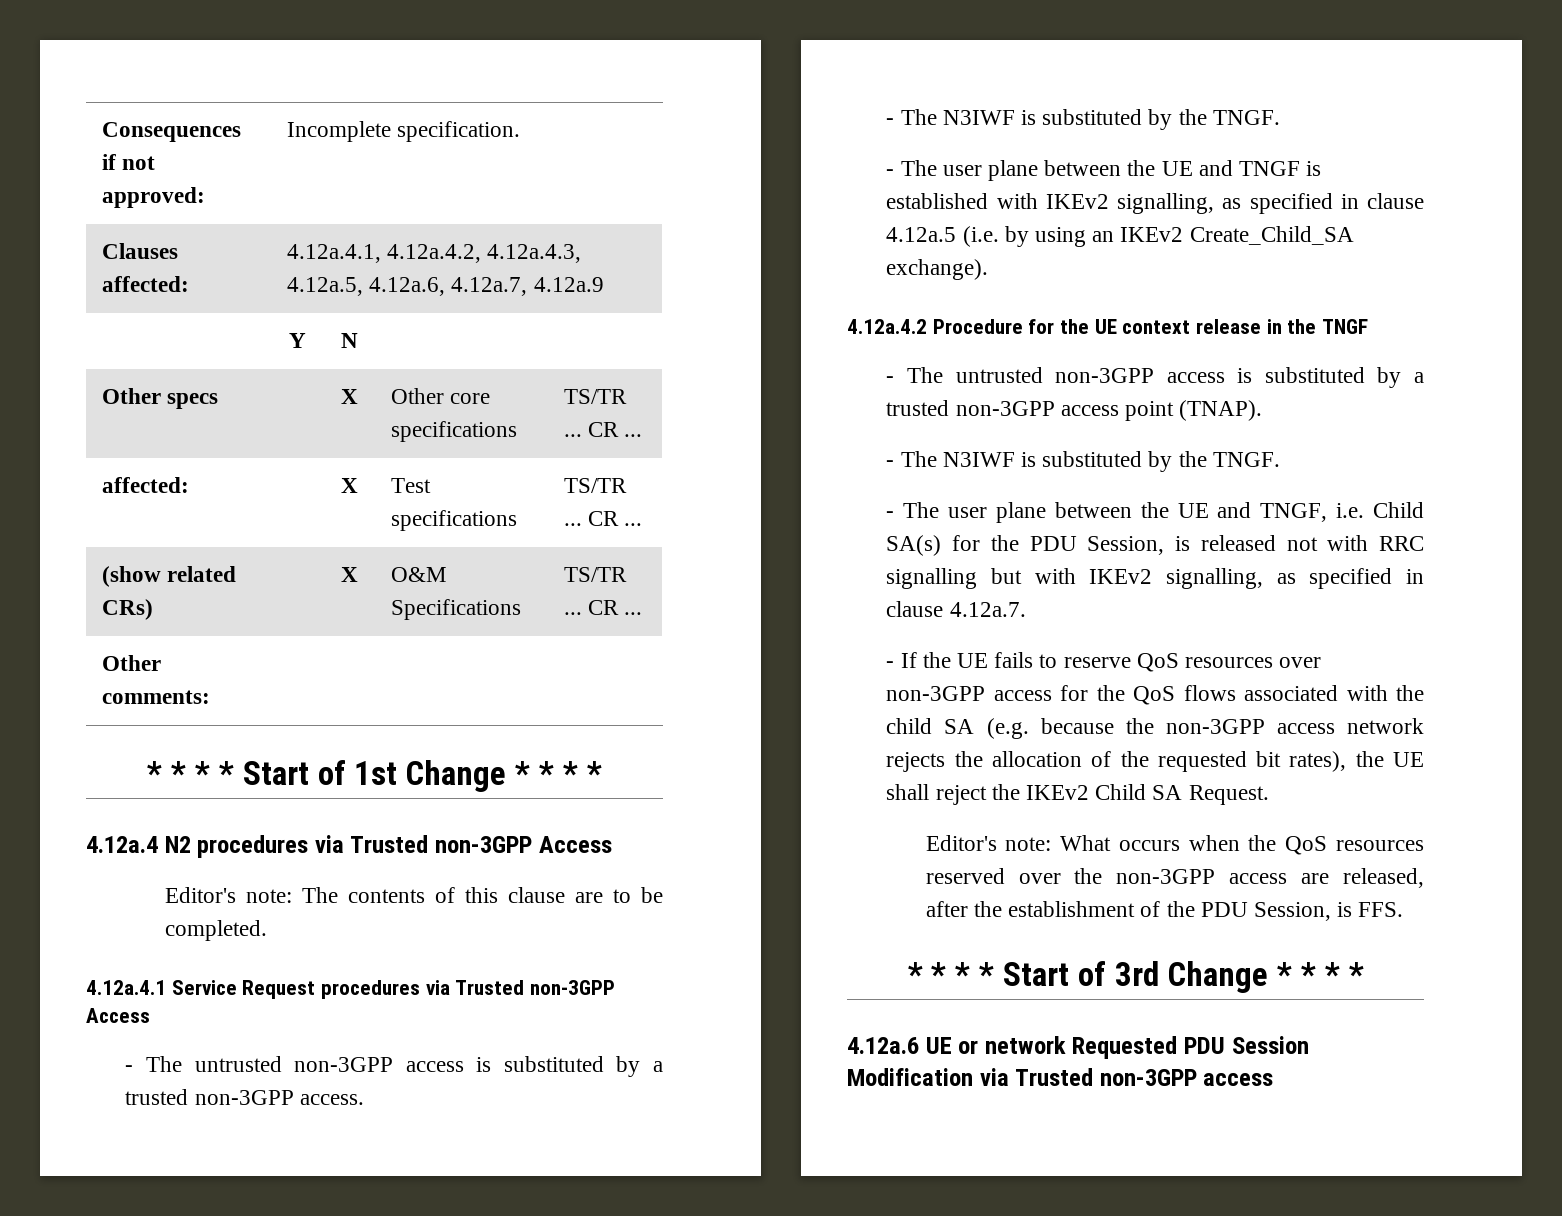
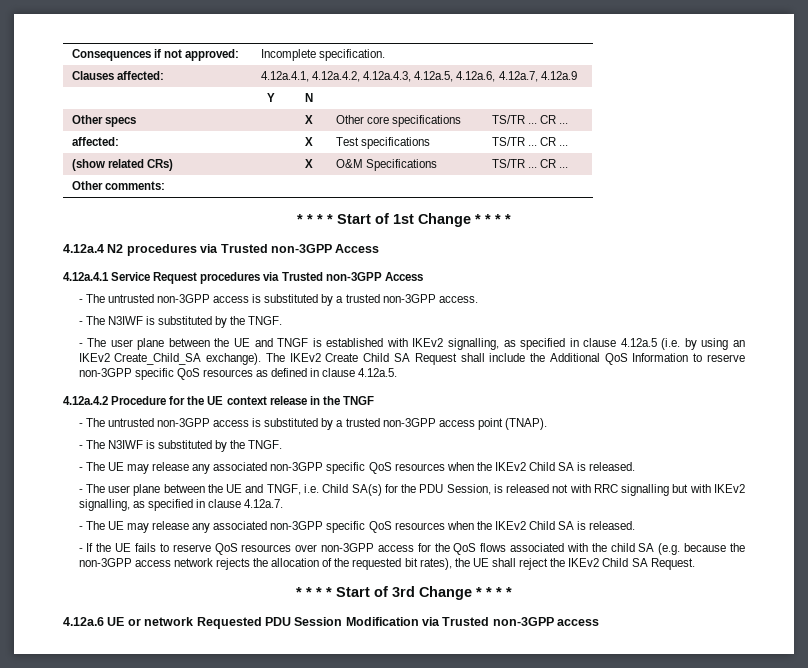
- Editor's note: The contents of this clause are to be completed.
+ The IKEv2 Create Child SA Request shall include the Additional QoS Information to reserve non-3GPP specific QoS resources as defined in clause 4.12a.5.
  - The untrusted non-3GPP access is substituted by a trusted non-3GPP access point (TNAP).
  - The N3IWF is substituted by the TNGF.
+ - The UE may release any associated non-3GPP specific QoS resources when the IKEv2 Child SA is released.
  - The user plane between the UE and TNGF, i.e. Child SA(s) for the PDU Session, is released not with RRC signalling but with IKEv2 signalling, as specified in clause 4.12a.7.
+ - The UE may release any associated non-3GPP specific QoS resources when the IKEv2 Child SA is released.
- Editor's note: What occurs when the QoS resources reserved over the non-3GPP access are released, after the establishment of the PDU Session, is FFS.

